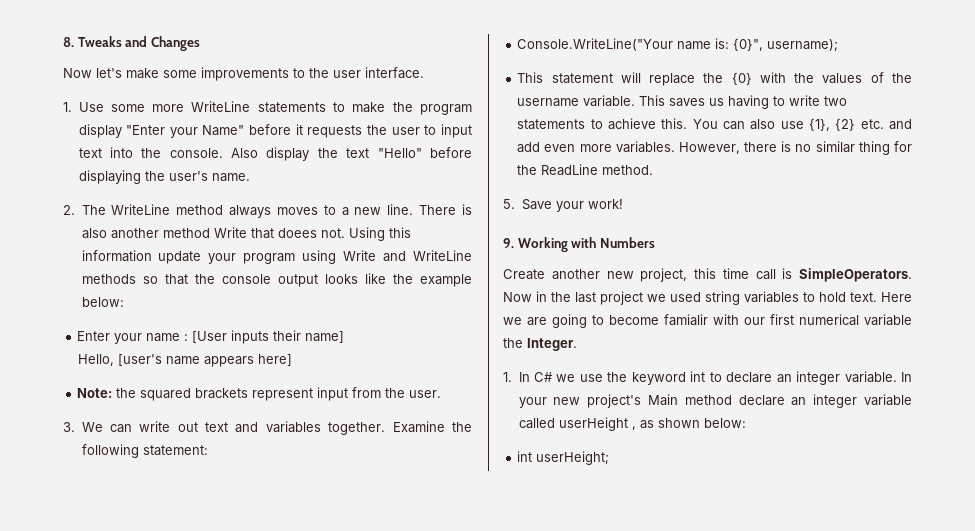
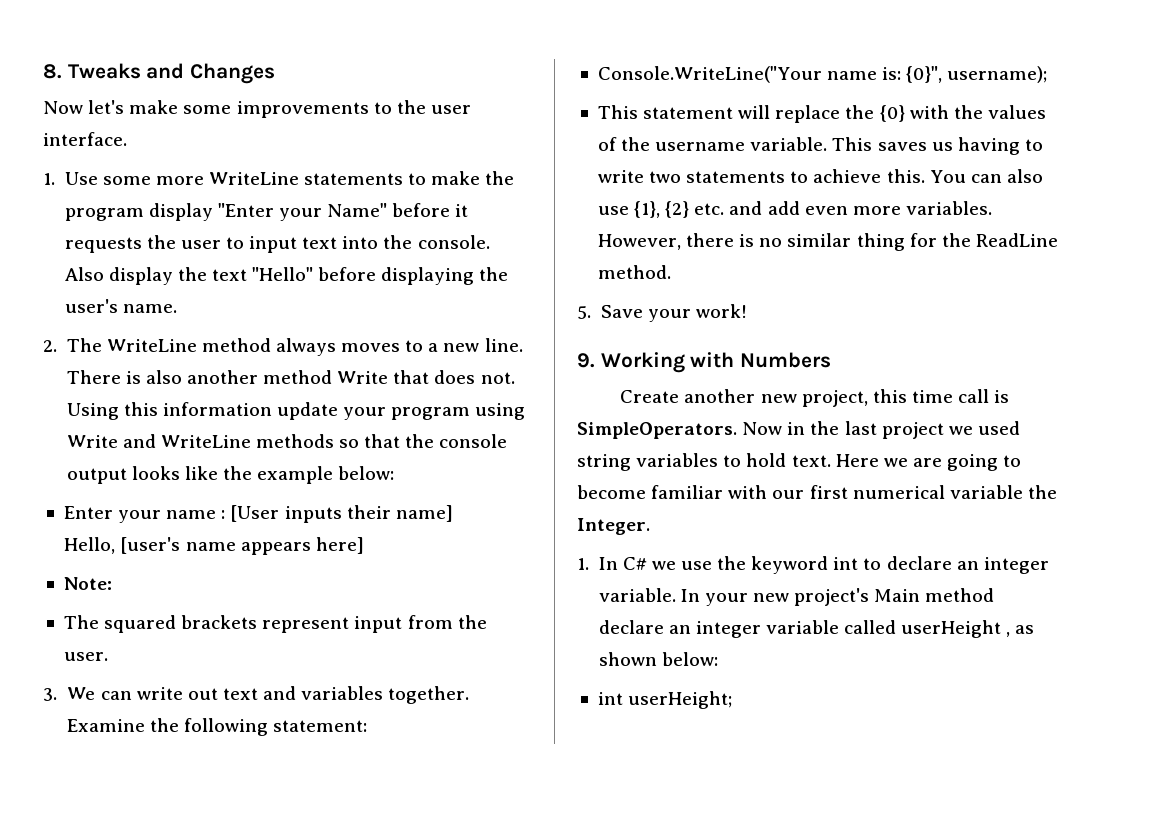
- There is also another method Write that doees not.
+ There is also another method Write that does not.
- Note: the squared brackets represent input from the user.
+ Note:
+ The squared brackets represent input from the user.
- Here we are going to become famialir with our first numerical variable the Integer.
+ Here we are going to become familiar with our first numerical variable the Integer.

